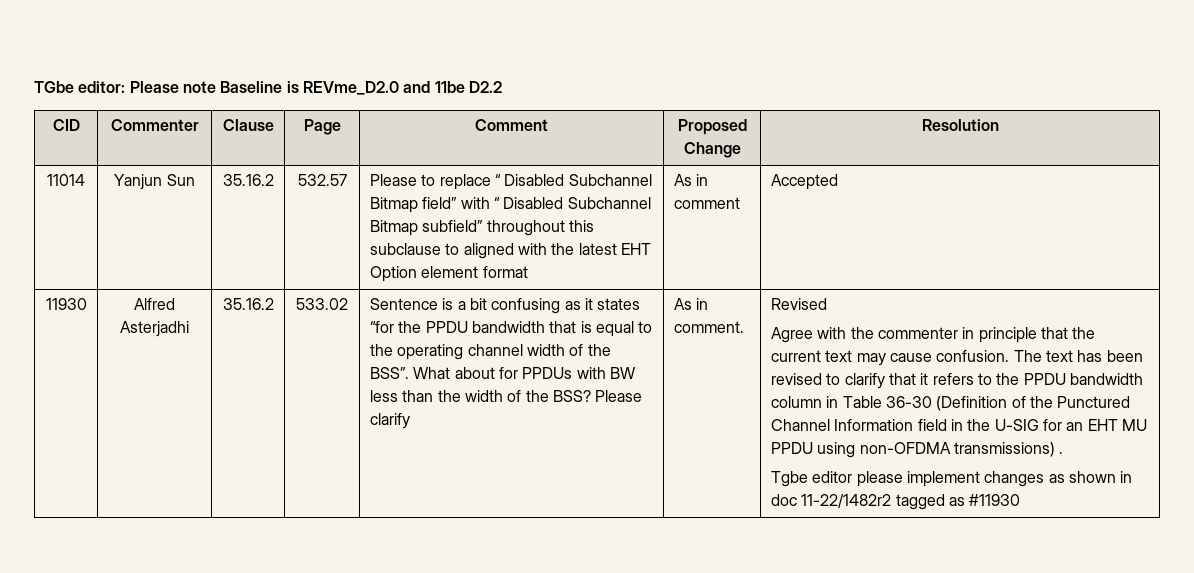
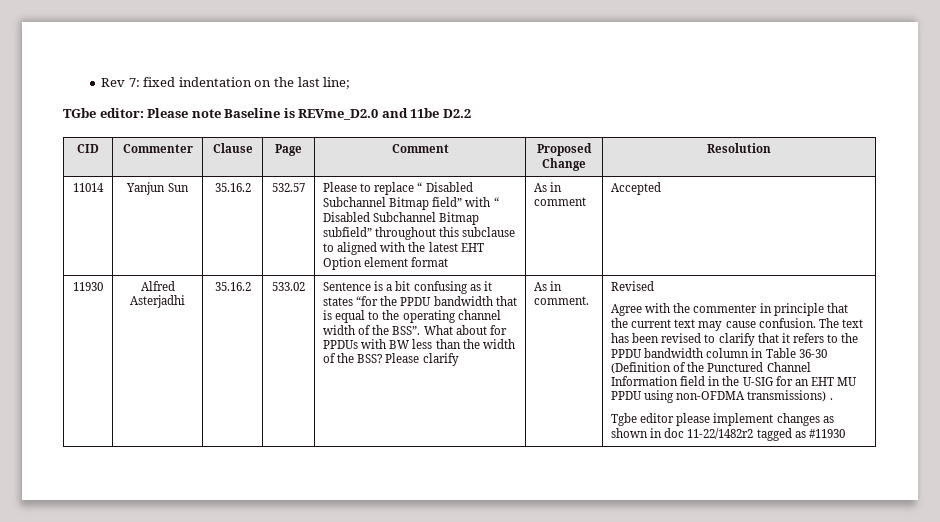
+ Rev 7: fixed indentation on the last line;

